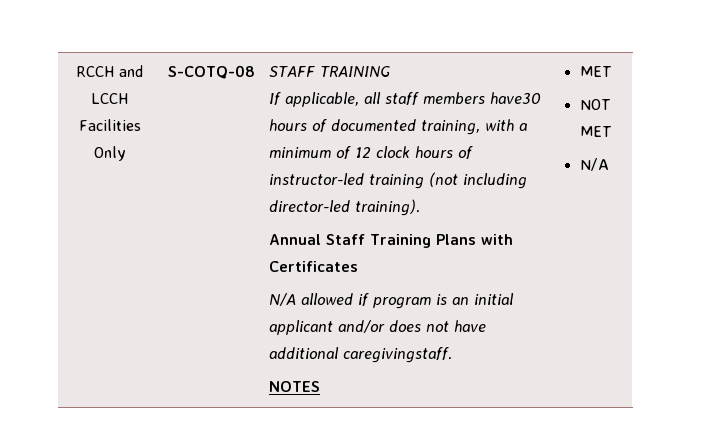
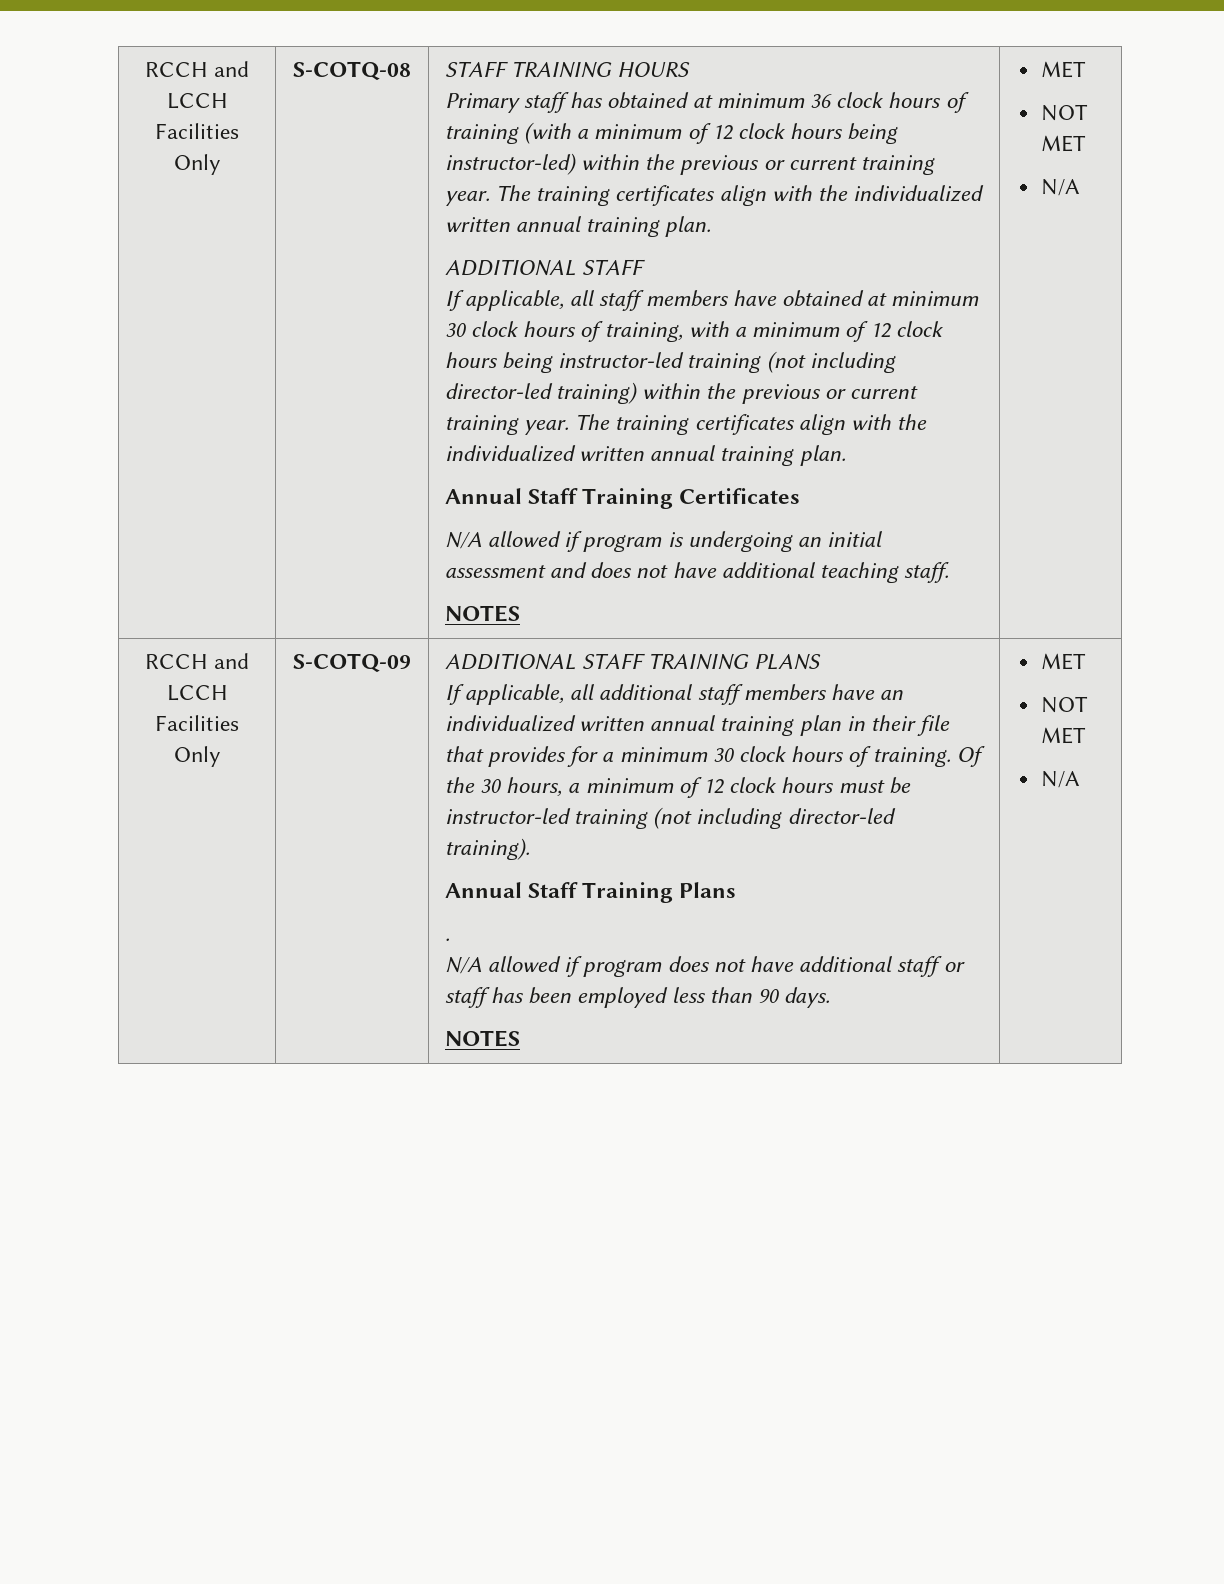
- STAFF TRAINING
+ STAFF TRAINING HOURS
+ Primary staff has obtained at minimum 36 clock hours of training (with a minimum of 12 clock hours being instructor-led) within the previous or current training year. The training certificates align with the individualized written annual training plan.
+ ADDITIONAL STAFF
- If applicable, all staff members have30 hours of documented training, with a minimum of 12 clock hours of instructor-led training (not including director-led training).
+ If applicable, all staff members have obtained at minimum 30 clock hours of training, with a minimum of 12 clock hours being instructor-led training (not including director-led training) within the previous or current training year. The training certificates align with the individualized written annual training plan.
+ Annual Staff Training Certificates
+ N/A allowed if program is undergoing an initial assessment and does not have additional teaching staff.
+ NOTES | MET
+ NOT MET
+ N/A
+ RCCH and LCCH Facilities Only | S-COTQ-09 | ADDITIONAL STAFF TRAINING PLANS
+ If applicable, all additional staff members have an individualized written annual training plan in their file that provides for a minimum 30 clock hours of training. Of the 30 hours, a minimum of 12 clock hours must be instructor-led training (not including director-led training).
- Annual Staff Training Plans with Certificates
- N/A allowed if program is an initial applicant and/or does not have additional caregivingstaff.
+ Annual Staff Training Plans
+ .
+ N/A allowed if program does not have additional staff or staff has been employed less than 90 days.

